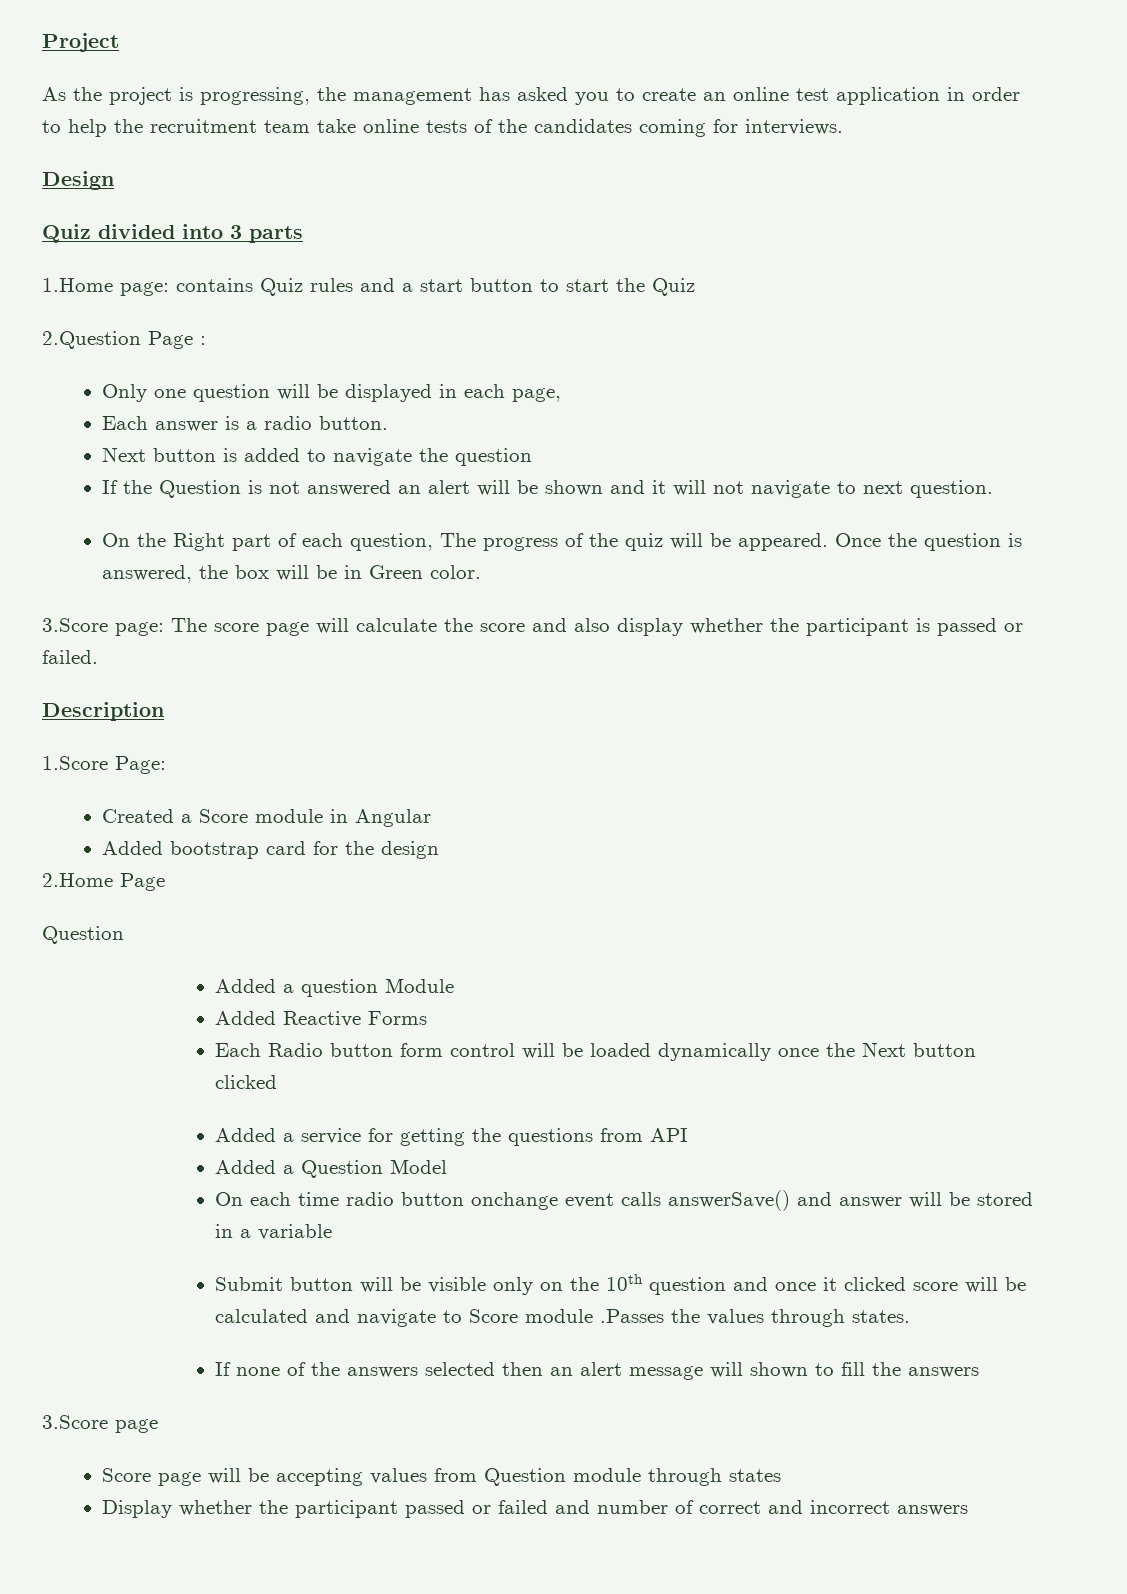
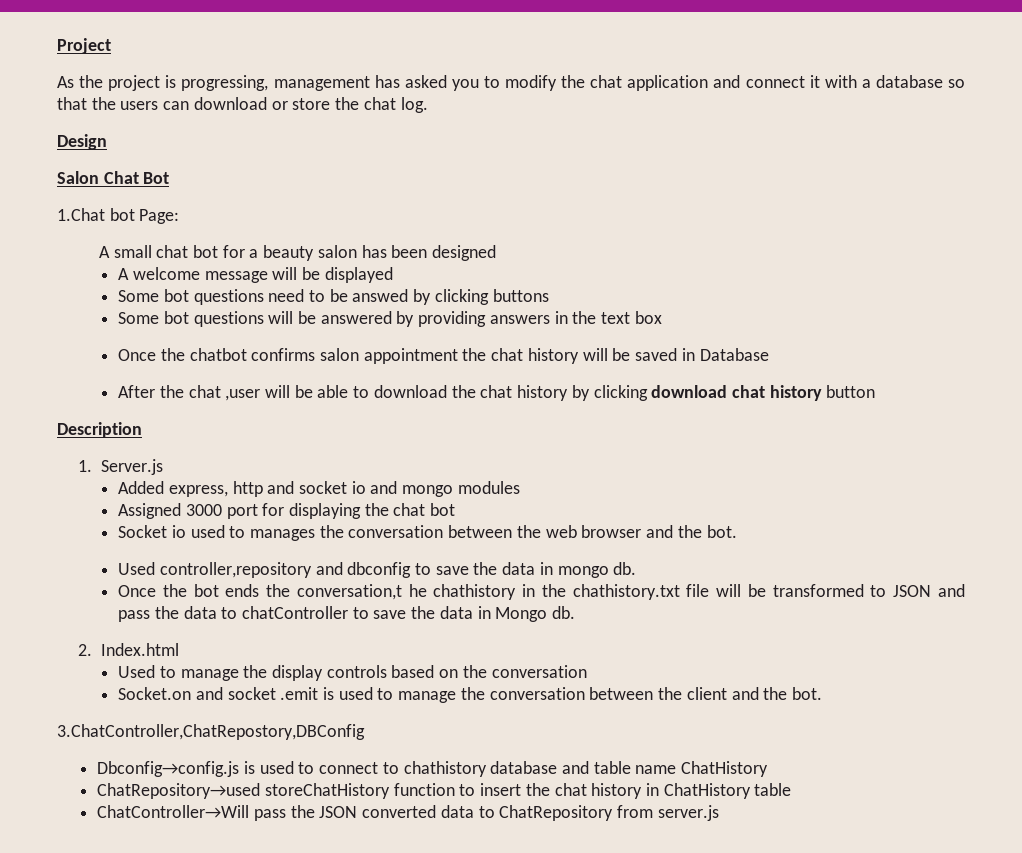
- As the project is progressing, the management has asked you to create an online test application in order to help the recruitment team take online tests of the candidates coming for interviews.
+ As the project is progressing, management has asked you to modify the chat application and connect it with a database so that the users can download or store the chat log.
  Design
- Quiz divided into 3 parts
- 1.Home page: contains Quiz rules and a start button to start the Quiz
- 2.Question Page :
- Only one question will be displayed in each page,
- Each answer is a radio button.
- Next button is added to navigate the question
- If the Question is not answered an alert will be shown and it will not navigate to next question.
- On the Right part of each question, The progress of the quiz will be appeared. Once the question is answered, the box will be in Green color.
- 3.Score page: The score page will calculate the score and also display whether the participant is passed or failed.
+ Salon Chat Bot
+ 1.Chat bot Page:
+ A small chat bot for a beauty salon has been designed
+ A welcome message will be displayed
+ Some bot questions need to be answed by clicking buttons
+ Some bot questions will be answered by providing answers in the text box
+ Once the chatbot confirms salon appointment the chat history will be saved in Database
+ After the chat ,user will be able to download the chat history by clicking download chat history button
  Description
- 1.Score Page:
- Created a Score module in Angular
- Added bootstrap card for the design
- 2.Home Page
- Question
- Added a question Module
- Added Reactive Forms
- Each Radio button form control will be loaded dynamically once the Next button clicked
- Added a service for getting the questions from API
- Added a Question Model
- On each time radio button onchange event calls answerSave() and answer will be stored in a variable
- Submit button will be visible only on the 10th question and once it clicked score will be calculated and navigate to Score module .Passes the values through states.
- If none of the answers selected then an alert message will shown to fill the answers
- 3.Score page
- Score page will be accepting values from Question module through states
- Display whether the participant passed or failed and number of correct and incorrect answers
+ 1. Server.js
+ Added express, http and socket io and mongo modules
+ Assigned 3000 port for displaying the chat bot
+ Socket io used to manages the conversation between the web browser and the bot.
+ Used controller,repository and dbconfig to save the data in mongo db.
+ Once the bot ends the conversation,t he chathistory in the chathistory.txt file will be transformed to JSON and pass the data to chatController to save the data in Mongo db.
+ 2. Index.html
+ Used to manage the display controls based on the conversation
+ Socket.on and socket .emit is used to manage the conversation between the client and the bot.
+ 3.ChatController,ChatRepostory,DBConfig
+ Dbconfig→config.js is used to connect to chathistory database and table name ChatHistory
+ ChatRepository→used storeChatHistory function to insert the chat history in ChatHistory table
+ ChatController→Will pass the JSON converted data to ChatRepository from server.js

